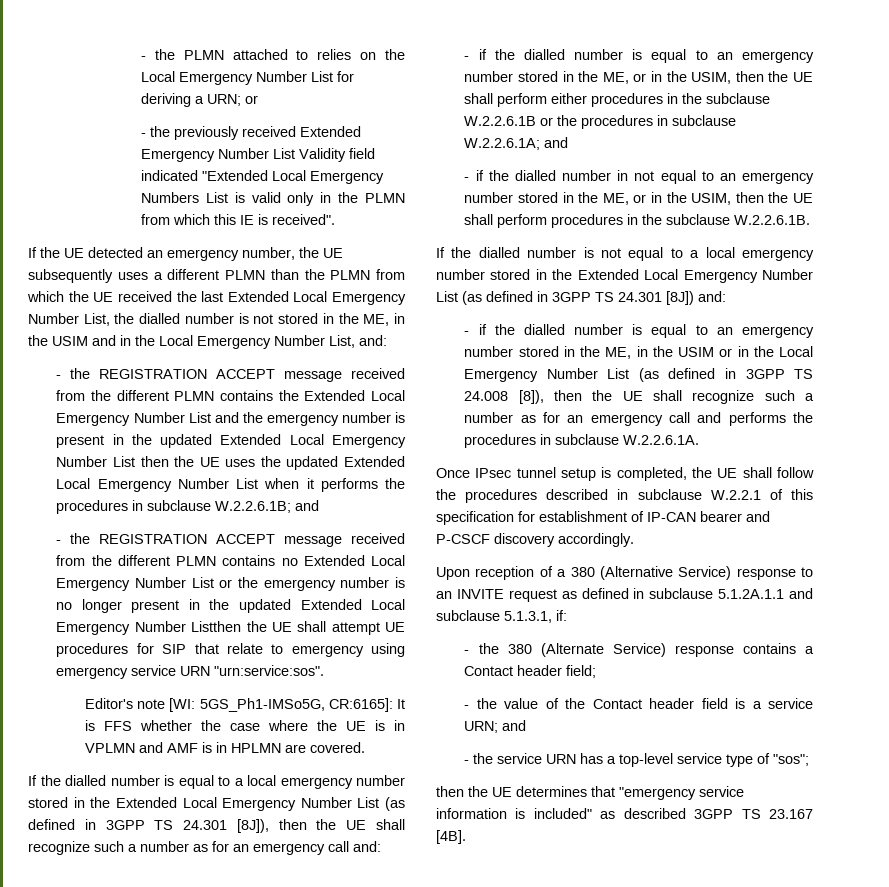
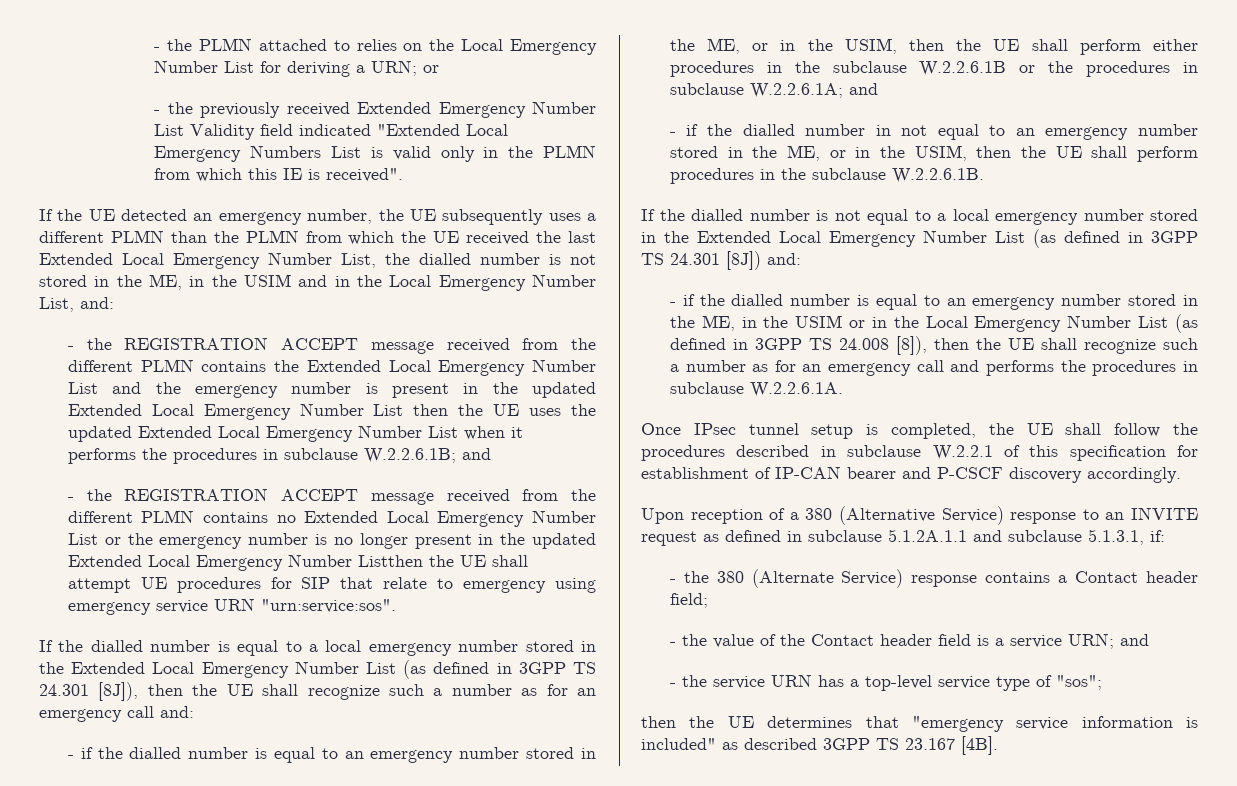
- Editor's note [WI: 5GS_Ph1-IMSo5G, CR:6165]: It is FFS whether the case where the UE is in VPLMN and AMF is in HPLMN are covered.

